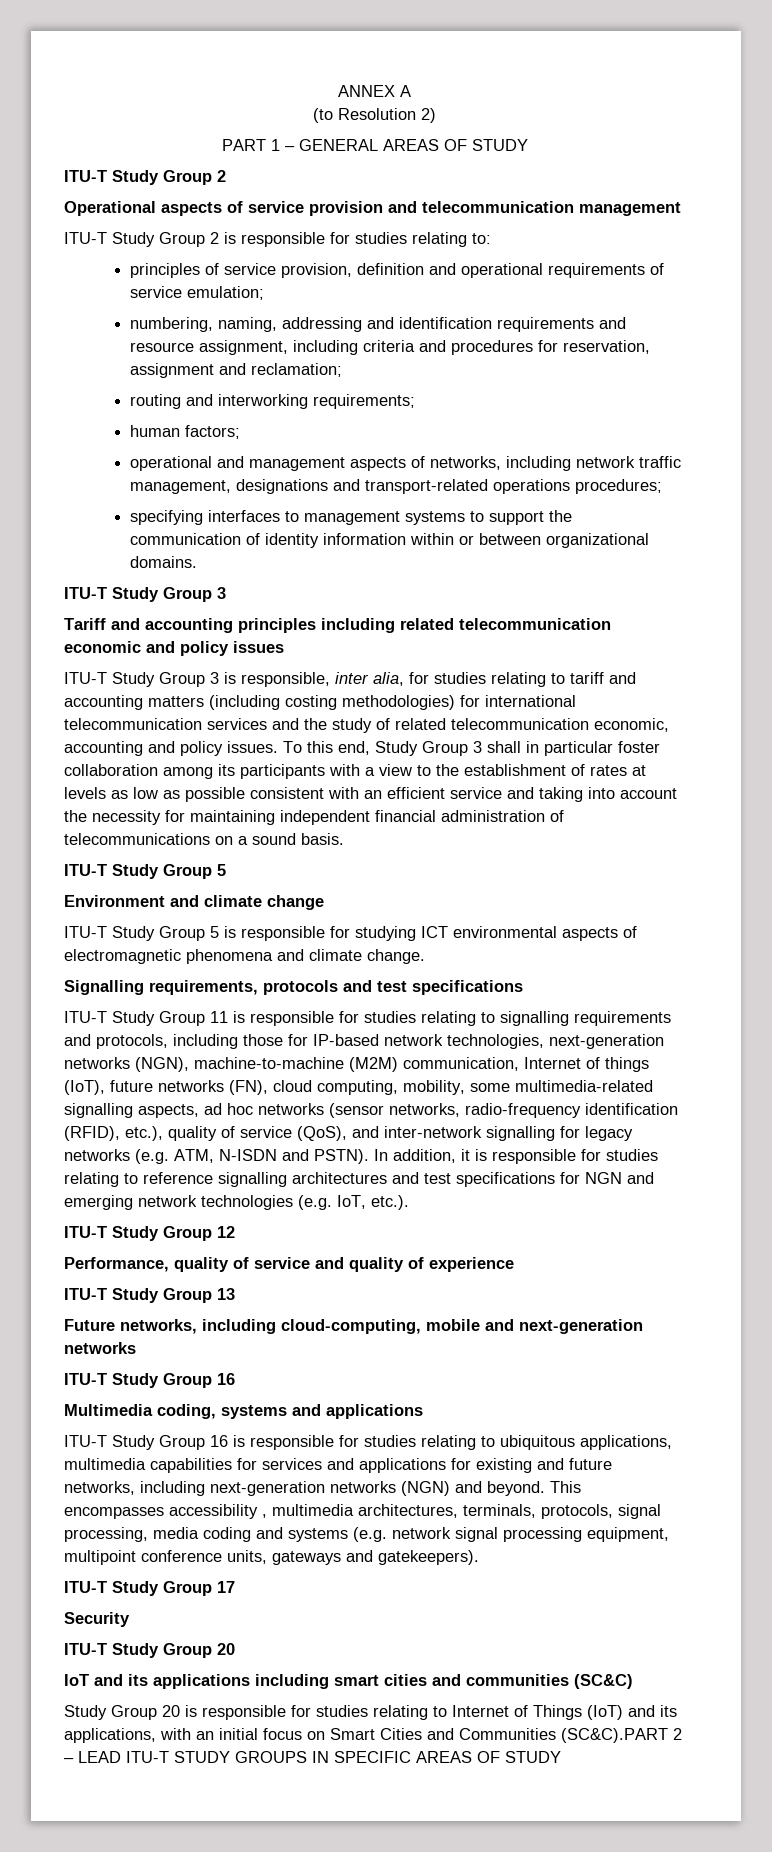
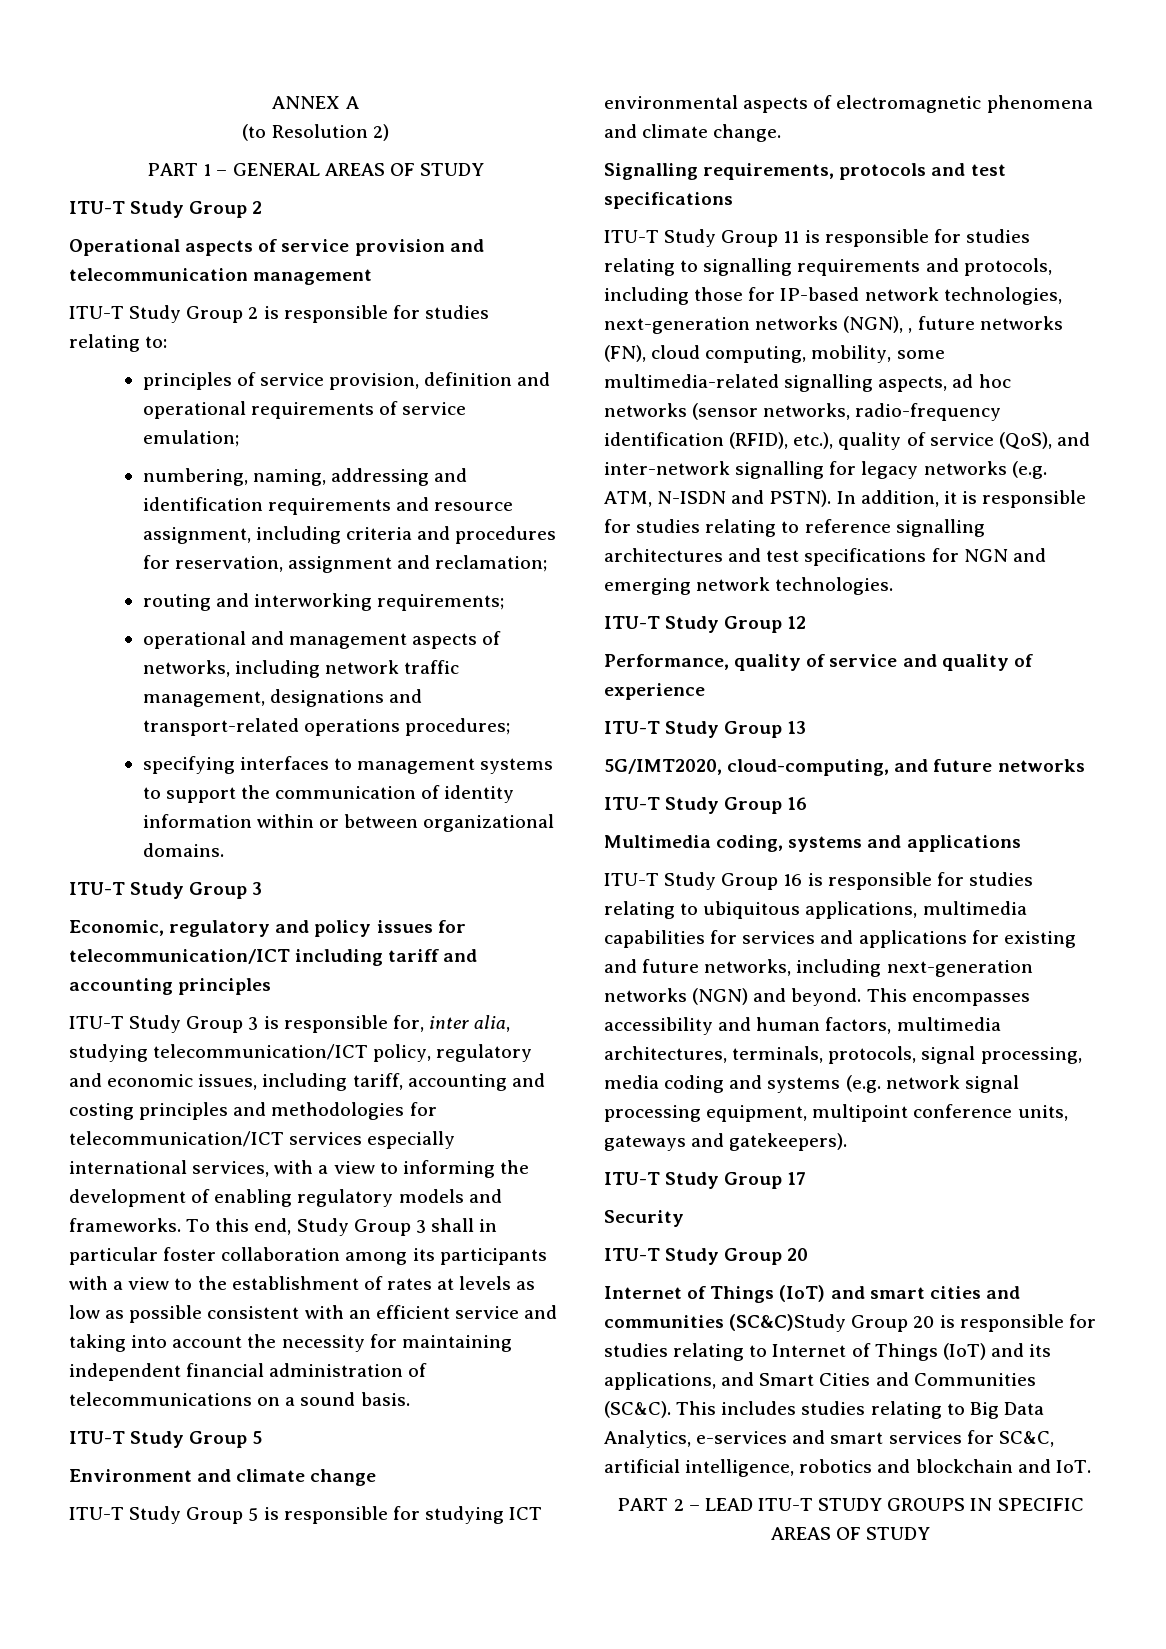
- human factors;
- Tariff and accounting principles including related telecommunication economic and policy issues
+ Economic, regulatory and policy issues for telecommunication/ICT including tariff and accounting principles
- ITU-T Study Group 3 is responsible, inter alia, for studies relating to tariff and accounting matters (including costing methodologies) for international telecommunication services and the study of related telecommunication economic, accounting and policy issues.
+ ITU-T Study Group 3 is responsible for, inter alia, studying telecommunication/ICT policy, regulatory and economic issues, including tariff, accounting and costing principles and methodologies for telecommunication/ICT services especially international services, with a view to informing the development of enabling regulatory models and frameworks.
- ITU-T Study Group 11 is responsible for studies relating to signalling requirements and protocols, including those for IP-based network technologies, next-generation networks (NGN), machine-to-machine (M2M) communication, Internet of things (IoT), future networks (FN), cloud computing, mobility, some multimedia-related signalling aspects, ad hoc networks (sensor networks, radio-frequency identification (RFID), etc.), quality of service (QoS), and inter-network signalling for legacy networks (e.g. ATM, N-ISDN and PSTN).
+ ITU-T Study Group 11 is responsible for studies relating to signalling requirements and protocols, including those for IP-based network technologies, next-generation networks (NGN), , future networks (FN), cloud computing, mobility, some multimedia-related signalling aspects, ad hoc networks (sensor networks, radio-frequency identification (RFID), etc.), quality of service (QoS), and inter-network signalling for legacy networks (e.g. ATM, N-ISDN and PSTN).
- In addition, it is responsible for studies relating to reference signalling architectures and test specifications for NGN and emerging network technologies (e.g. IoT, etc.).
+ In addition, it is responsible for studies relating to reference signalling architectures and test specifications for NGN and emerging network technologies.
- Future networks, including cloud-computing, mobile and next-generation networks
+ 5G/IMT2020, cloud-computing, and future networks
- This encompasses accessibility , multimedia architectures, terminals, protocols, signal processing, media coding and systems (e.g. network signal processing equipment, multipoint conference units, gateways and gatekeepers).
+ This encompasses accessibility and human factors, multimedia architectures, terminals, protocols, signal processing, media coding and systems (e.g. network signal processing equipment, multipoint conference units, gateways and gatekeepers).
- IoT and its applications including smart cities and communities (SC&C)
- Study Group 20 is responsible for studies relating to Internet of Things (IoT) and its applications, with an initial focus on Smart Cities and Communities (SC&C).PART 2 – LEAD ITU-T STUDY GROUPS IN SPECIFIC AREAS OF STUDY
+ Internet of Things (IoT) and smart cities and communities (SC&C)Study Group 20 is responsible for studies relating to Internet of Things (IoT) and its applications, and Smart Cities and Communities (SC&C). This includes studies relating to Big Data Analytics, e-services and smart services for SC&C, artificial intelligence, robotics and blockchain and IoT.
+ PART 2 – LEAD ITU-T STUDY GROUPS IN SPECIFIC AREAS OF STUDY

